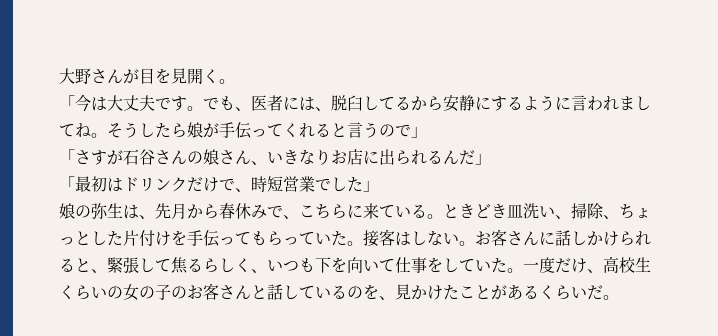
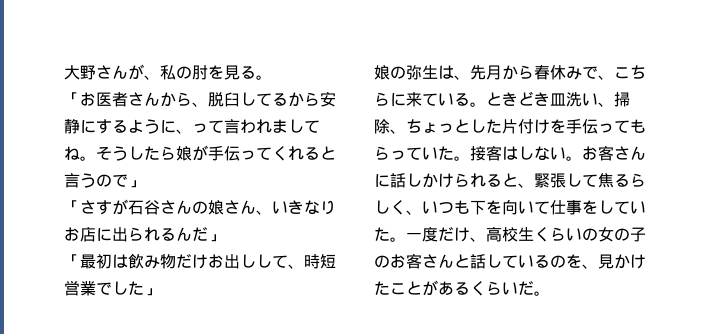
- 大野さんが目を見開く。
- 「今は大丈夫です。でも、医者には、脱臼してるから安静にするように言われましてね。
+ 大野さんが、私の肘を見る。
+ 「お医者さんから、脱臼してるから安静にするように、って言われましてね。
- 「最初はドリンクだけで、時短営業でした」
+ 「最初は飲み物だけお出しして、時短営業でした」

